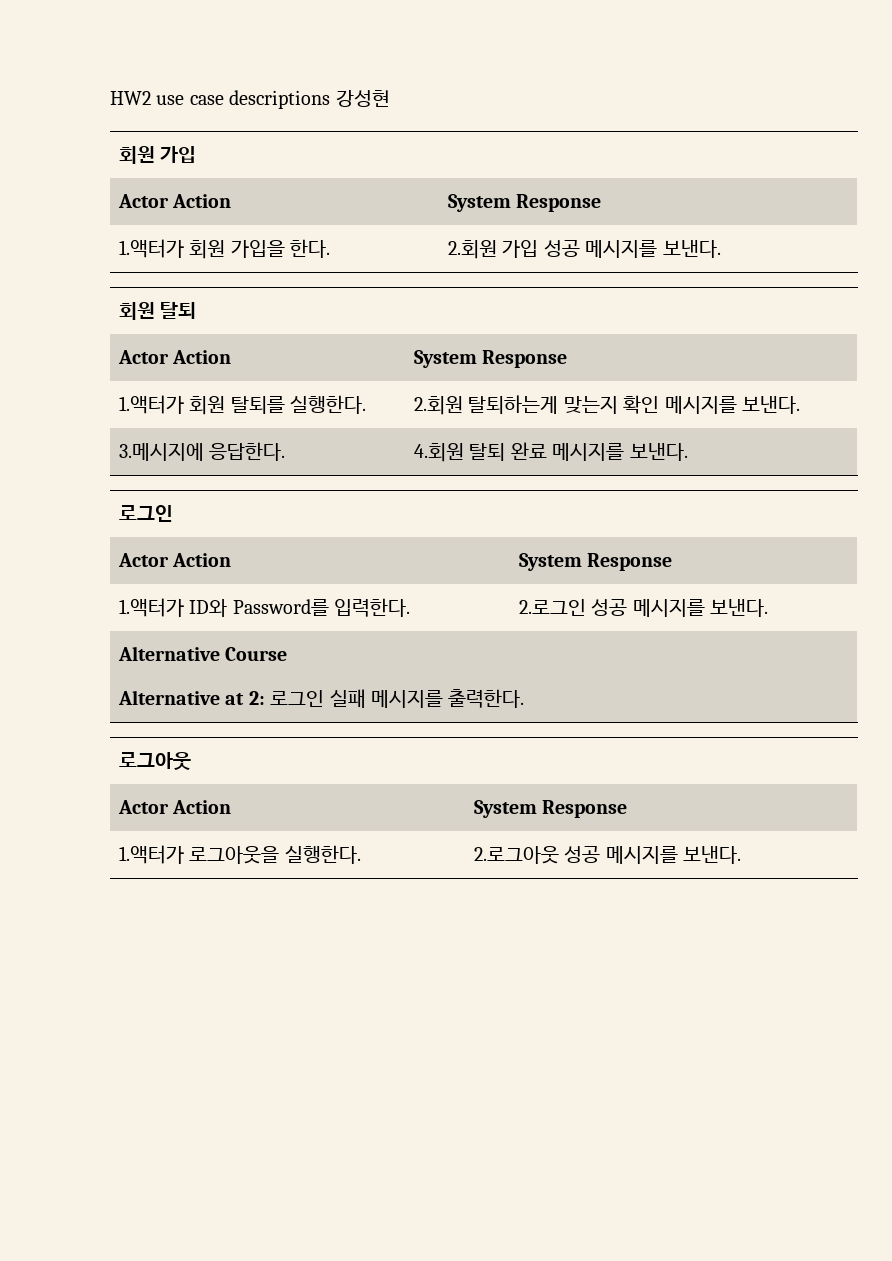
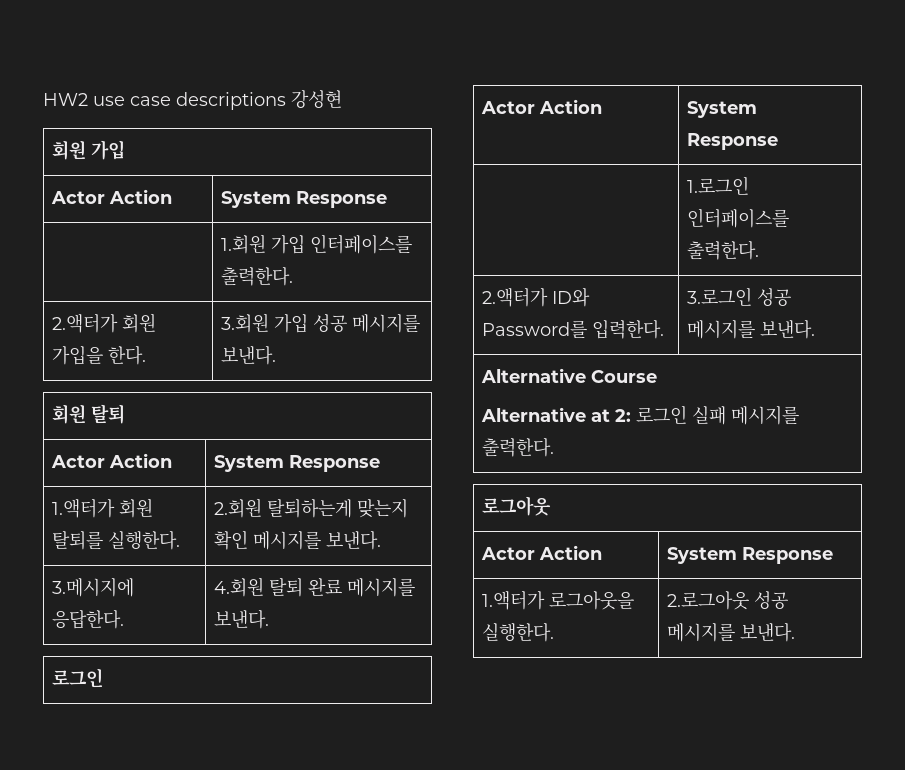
- 1.액터가 회원 가입을 한다. | 2.회원 가입 성공 메시지를 보낸다.
+ | 1.회원 가입 인터페이스를 출력한다.
+ 2.액터가 회원 가입을 한다. | 3.회원 가입 성공 메시지를 보낸다.
- 1.액터가 ID와 Password를 입력한다. | 2.로그인 성공 메시지를 보낸다.
+ | 1.로그인 인터페이스를 출력한다.
+ 2.액터가 ID와 Password를 입력한다. | 3.로그인 성공 메시지를 보낸다.

